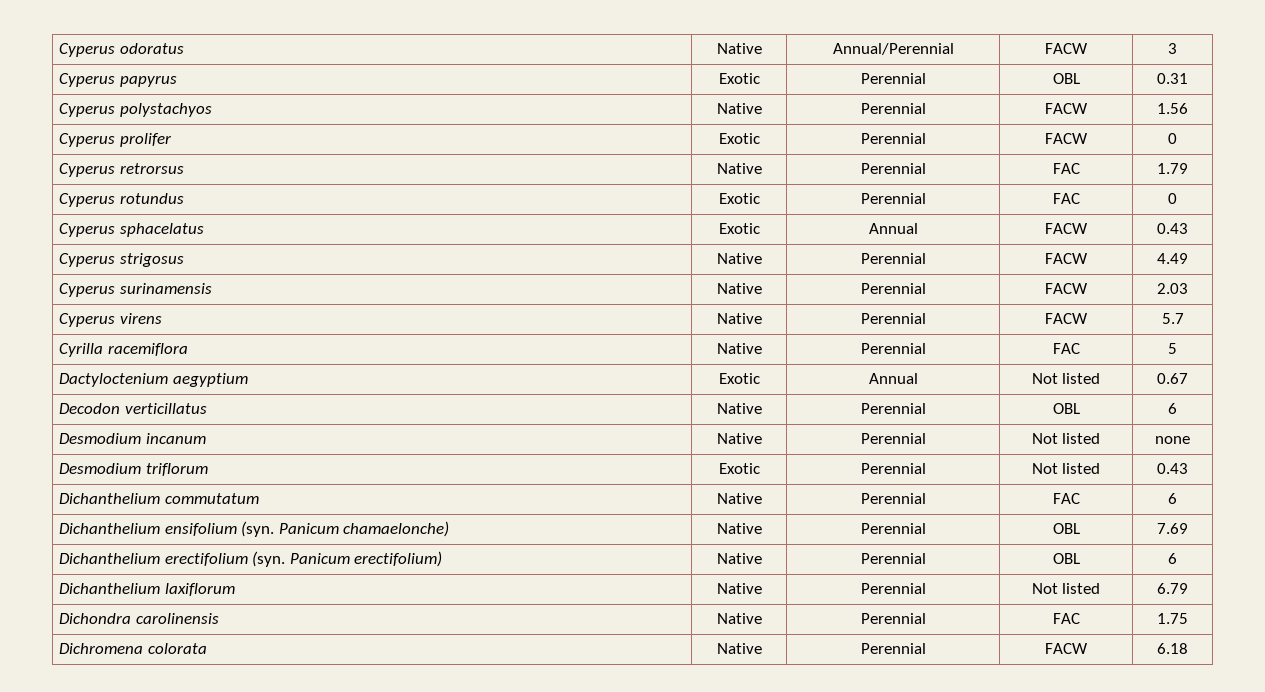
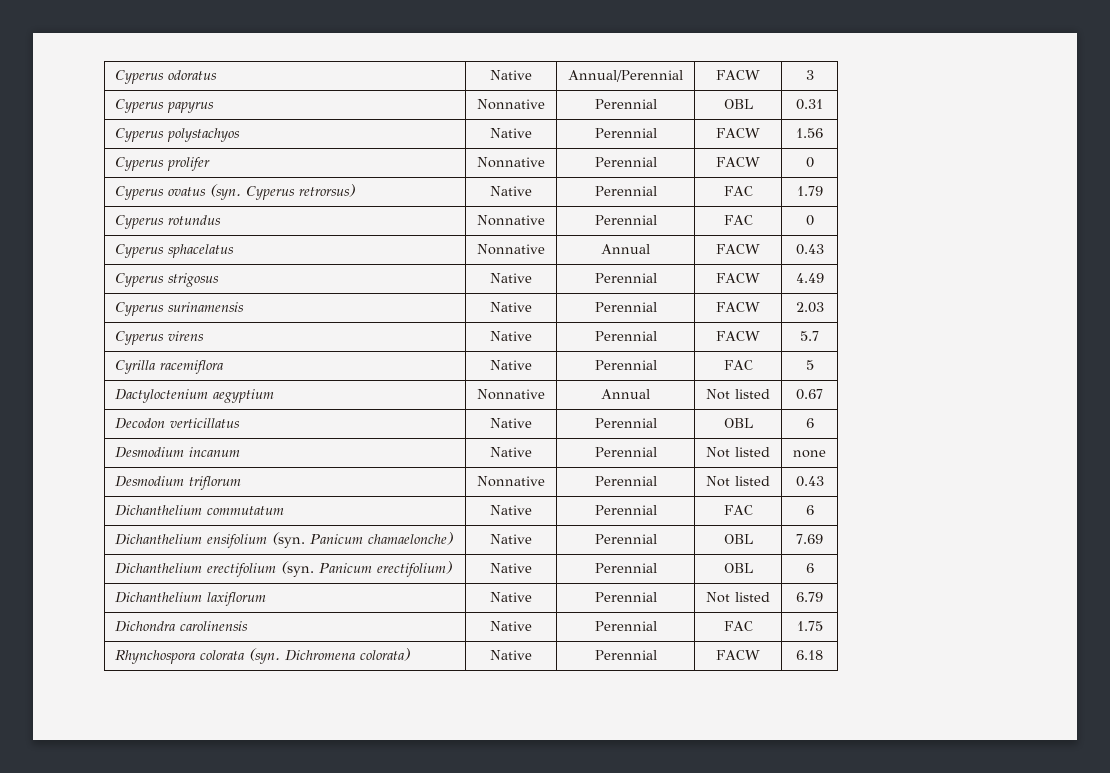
- Cyperus papyrus | Exotic | Perennial | OBL | 0.31
+ Cyperus papyrus | Nonnative | Perennial | OBL | 0.31
- Cyperus prolifer | Exotic | Perennial | FACW | 0
+ Cyperus prolifer | Nonnative | Perennial | FACW | 0
- Cyperus retrorsus | Native | Perennial | FAC | 1.79
+ Cyperus ovatus (syn. Cyperus retrorsus) | Native | Perennial | FAC | 1.79
- Cyperus rotundus | Exotic | Perennial | FAC | 0
+ Cyperus rotundus | Nonnative | Perennial | FAC | 0
- Cyperus sphacelatus | Exotic | Annual | FACW | 0.43
+ Cyperus sphacelatus | Nonnative | Annual | FACW | 0.43
- Dactyloctenium aegyptium | Exotic | Annual | Not listed | 0.67
+ Dactyloctenium aegyptium | Nonnative | Annual | Not listed | 0.67
- Desmodium triflorum | Exotic | Perennial | Not listed | 0.43
+ Desmodium triflorum | Nonnative | Perennial | Not listed | 0.43
- Dichromena colorata | Native | Perennial | FACW | 6.18
+ Rhynchospora colorata (syn. Dichromena colorata) | Native | Perennial | FACW | 6.18

